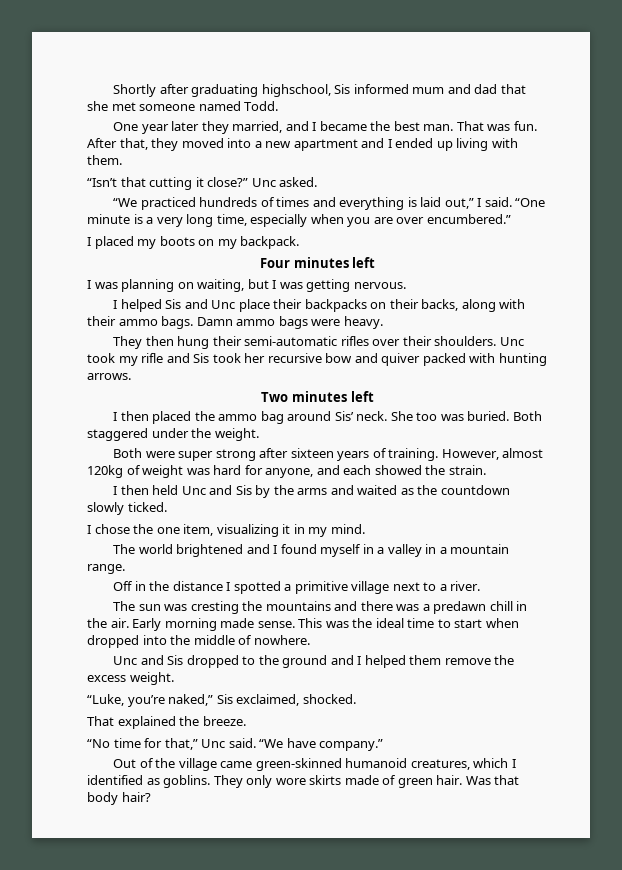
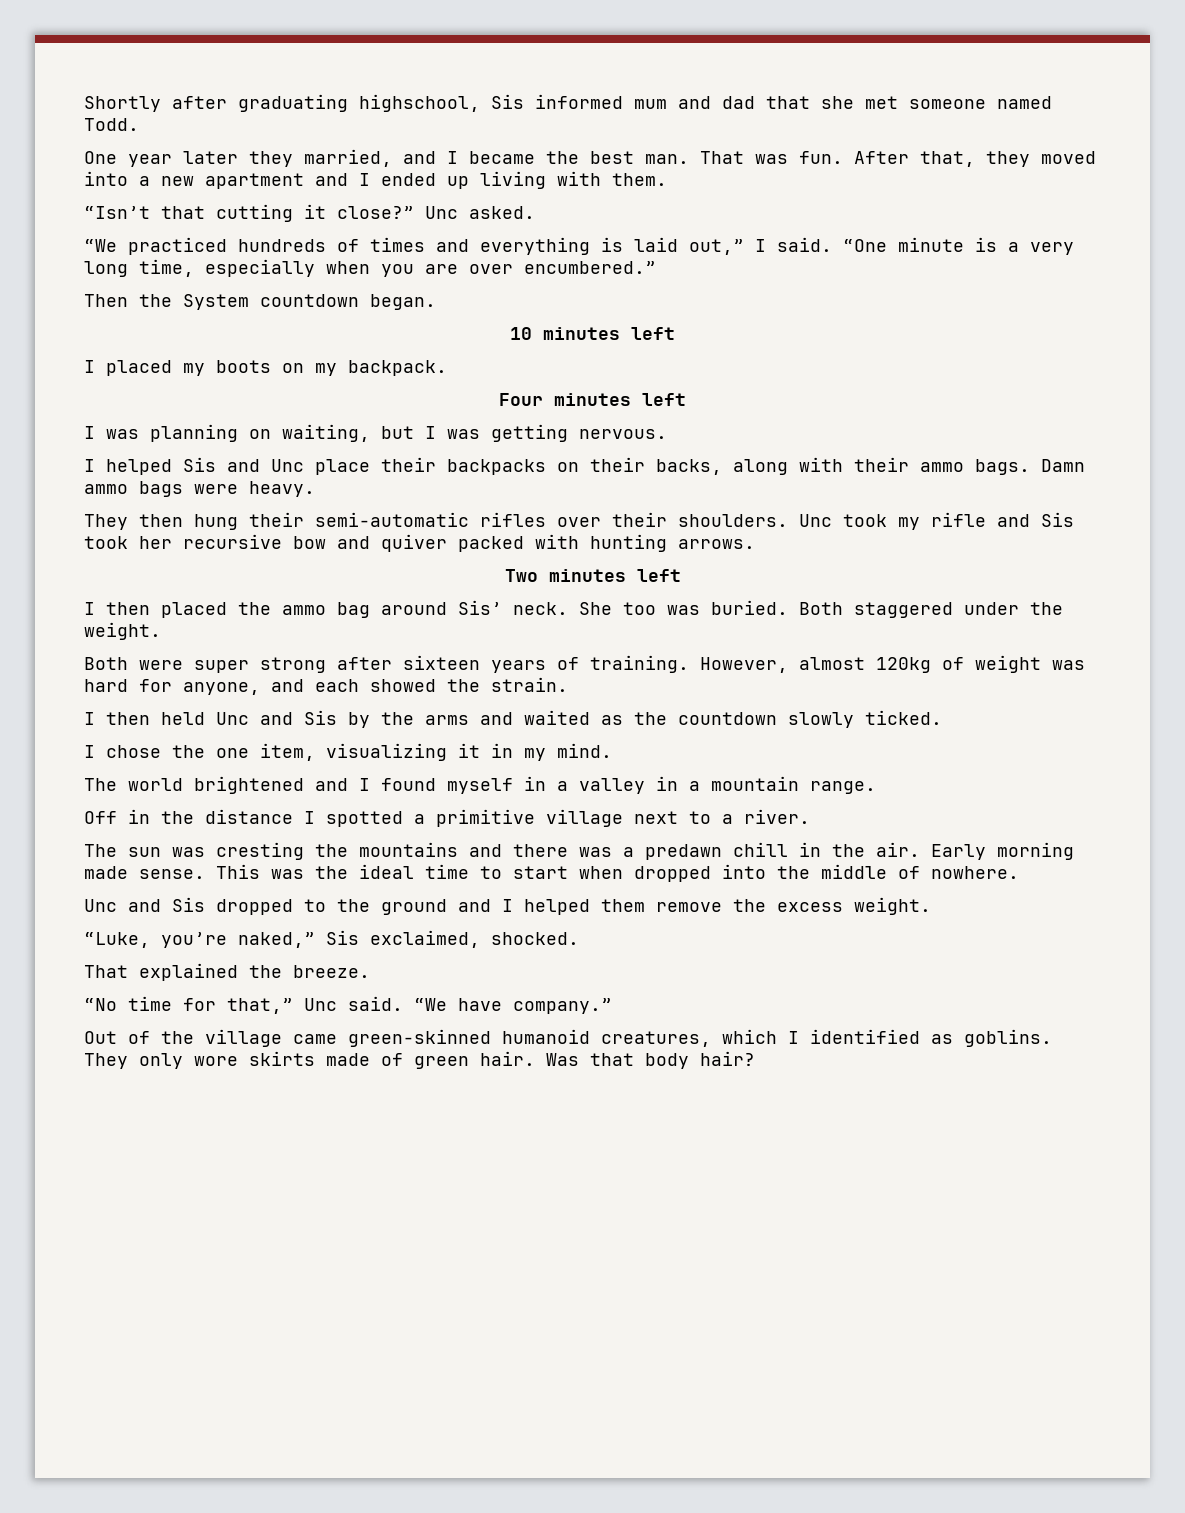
+ Then the System countdown began.
+ 10 minutes left

